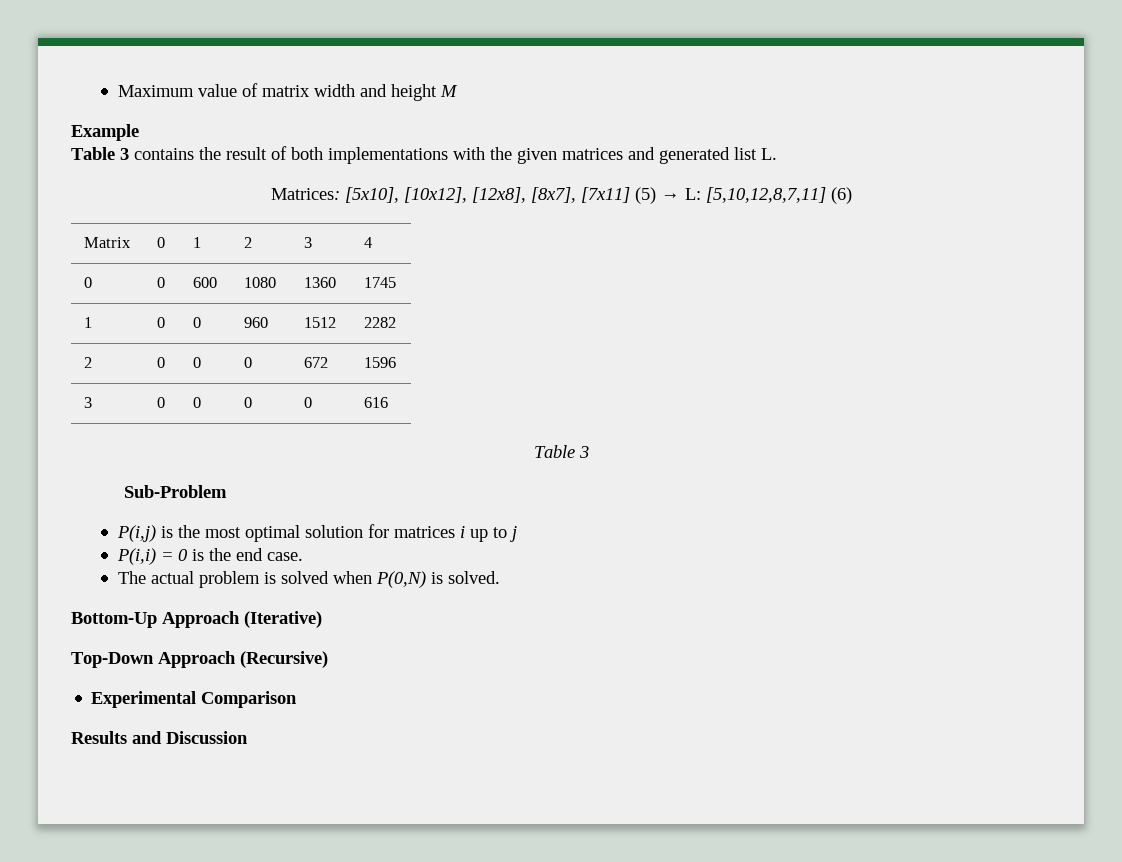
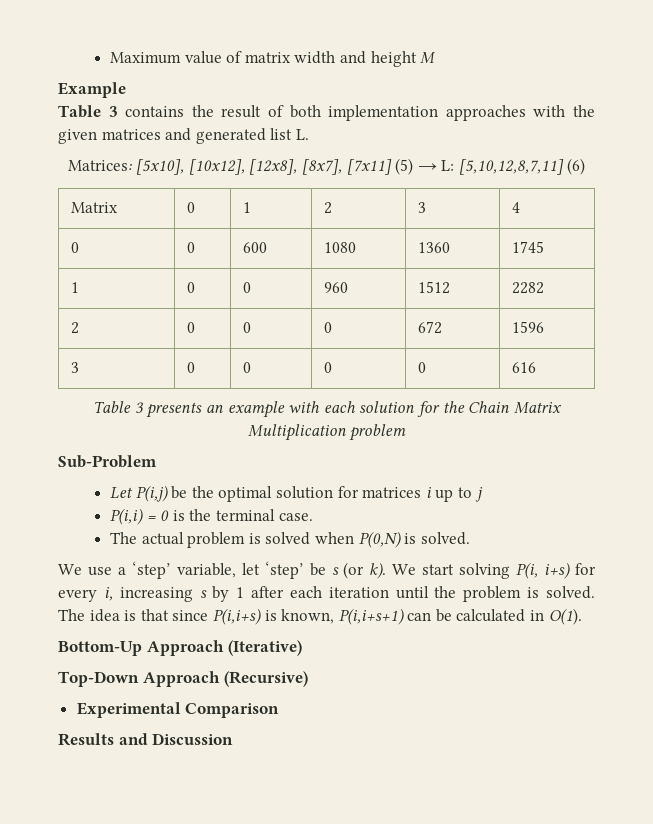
- Table 3 contains the result of both implementations with the given matrices and generated list L.
+ Table 3 contains the result of both implementation approaches with the given matrices and generated list L.
  3 | 0 | 0 | 0 | 0 | 616
- Table 3
+ Table 3 presents an example with each solution for the Chain Matrix Multiplication problem
  Sub-Problem
- P(i,j) is the most optimal solution for matrices i up to j
+ Let P(i,j) be the optimal solution for matrices i up to j
- P(i,i) = 0 is the end case.
+ P(i,i) = 0 is the terminal case.
+ We use a ‘step’ variable, let ‘step’ be s (or k). We start solving P(i, i+s) for every i, increasing s by 1 after each iteration until the problem is solved. The idea is that since P(i,i+s) is known, P(i,i+s+1) can be calculated in O(1).

